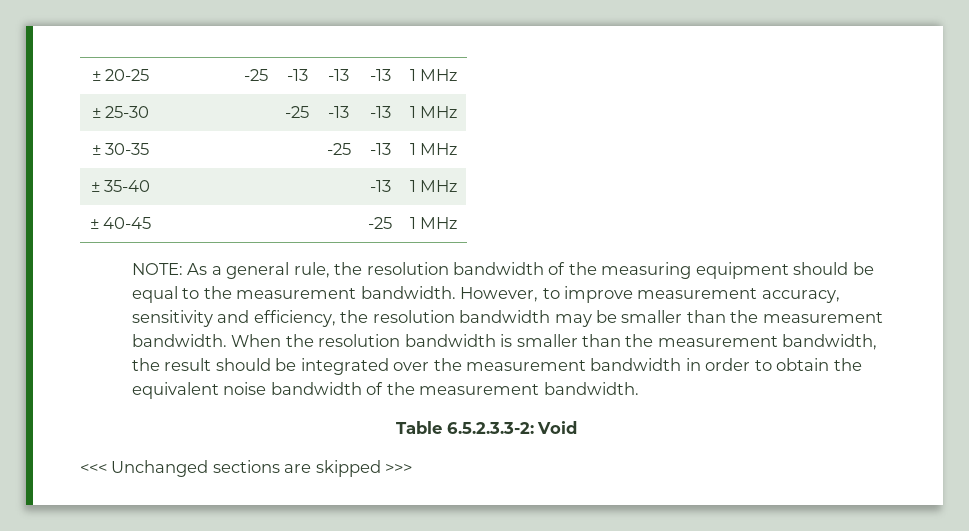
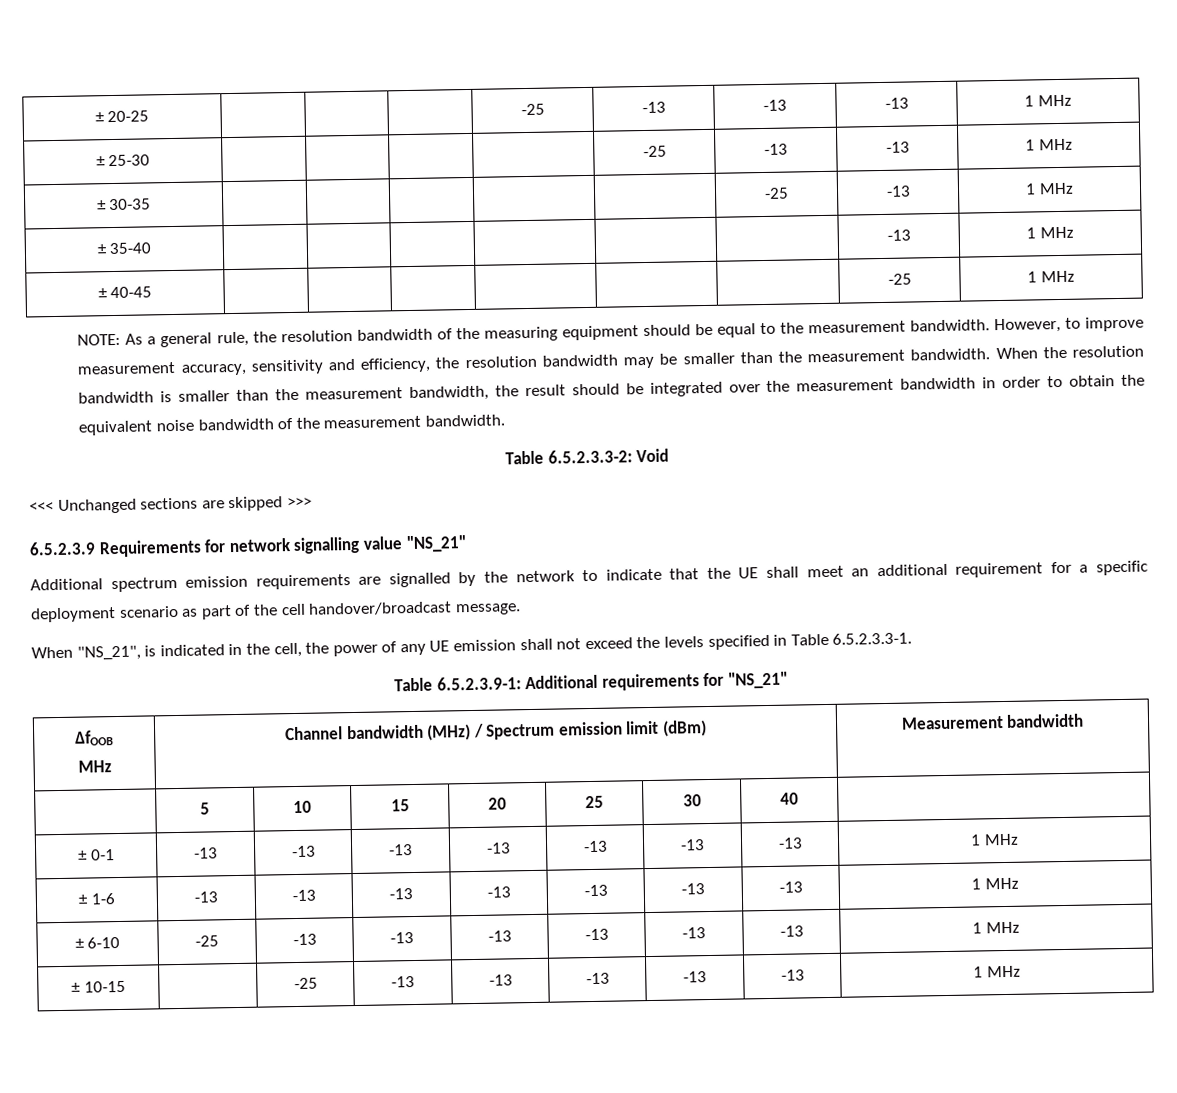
+ 6.5.2.3.9 Requirements for network signalling value "NS_21"
+ Additional spectrum emission requirements are signalled by the network to indicate that the UE shall meet an additional requirement for a specific deployment scenario as part of the cell handover/broadcast message.
+ When "NS_21", is indicated in the cell, the power of any UE emission shall not exceed the levels specified in Table 6.5.2.3.3-1.
+ Table 6.5.2.3.9-1: Additional requirements for "NS_21"
+ ΔfOOB
+ MHz | Channel bandwidth (MHz) / Spectrum emission limit (dBm) | Measurement bandwidth
+ | 5 | 10 | 15 | 20 | 25 | 30 | 40 |
+ ± 0-1 | -13 | -13 | -13 | -13 | -13 | -13 | -13 | 1 MHz
+ ± 1-6 | -13 | -13 | -13 | -13 | -13 | -13 | -13 | 1 MHz
+ ± 6-10 | -25 | -13 | -13 | -13 | -13 | -13 | -13 | 1 MHz
+ ± 10-15 | | -25 | -13 | -13 | -13 | -13 | -13 | 1 MHz

